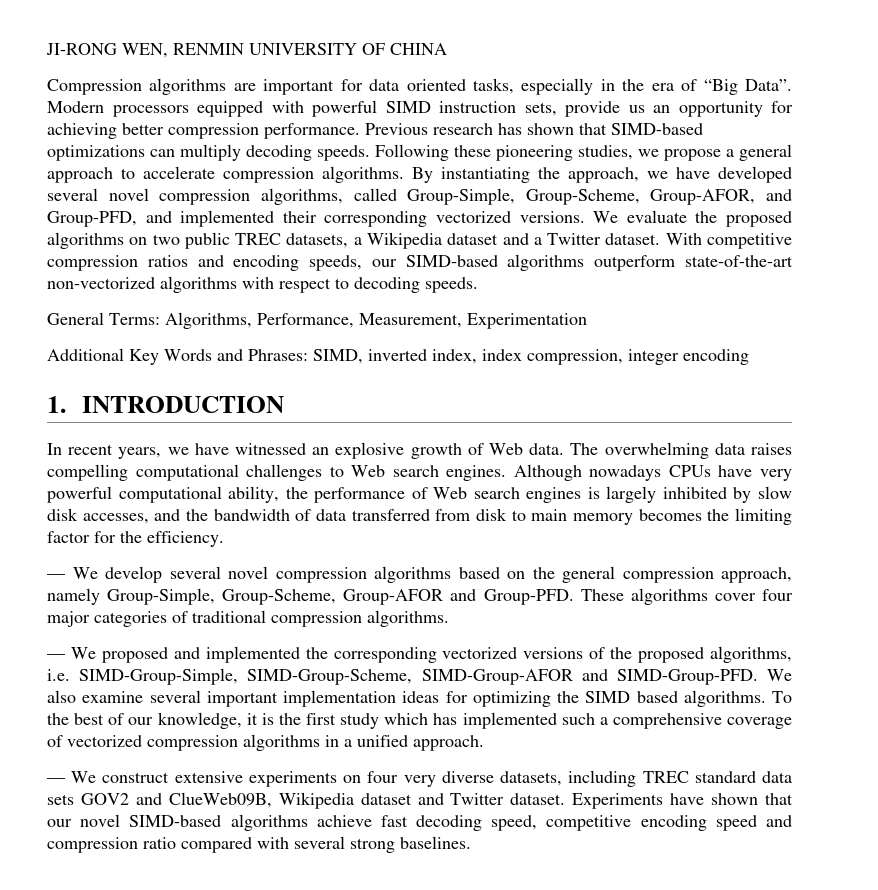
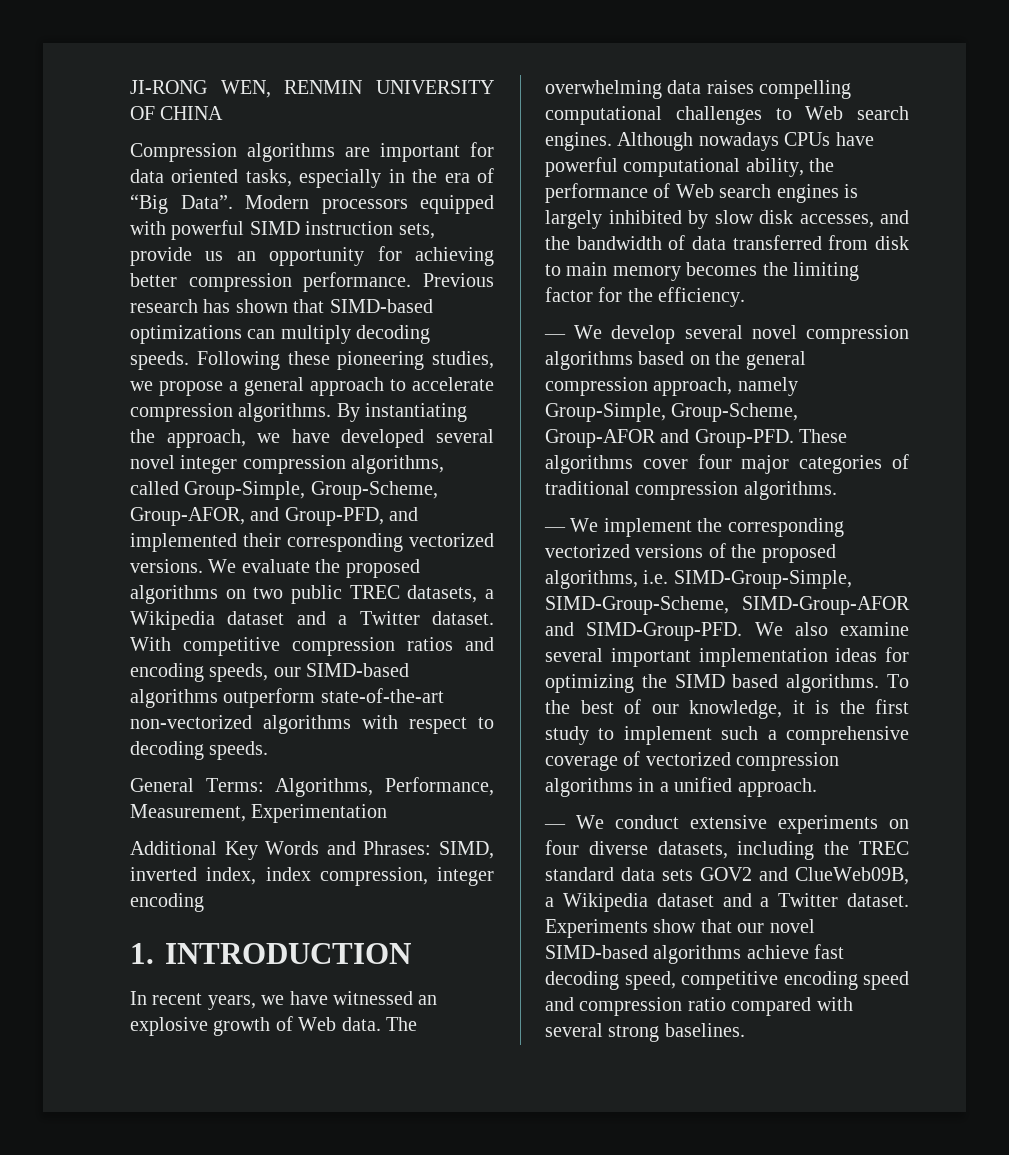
- By instantiating the approach, we have developed several novel compression algorithms, called Group-Simple, Group-Scheme, Group-AFOR, and Group-PFD, and implemented their corresponding vectorized versions.
+ By instantiating the approach, we have developed several novel integer compression algorithms, called Group-Simple, Group-Scheme, Group-AFOR, and Group-PFD, and implemented their corresponding vectorized versions.
- Although nowadays CPUs have very powerful computational ability, the performance of Web search engines is largely inhibited by slow disk accesses, and the bandwidth of data transferred from disk to main memory becomes the limiting factor for the efficiency.
+ Although nowadays CPUs have powerful computational ability, the performance of Web search engines is largely inhibited by slow disk accesses, and the bandwidth of data transferred from disk to main memory becomes the limiting factor for the efficiency.
- — We proposed and implemented the corresponding vectorized versions of the proposed algorithms, i.e. SIMD-Group-Simple, SIMD-Group-Scheme, SIMD-Group-AFOR and SIMD-Group-PFD.
+ — We implement the corresponding vectorized versions of the proposed algorithms, i.e. SIMD-Group-Simple, SIMD-Group-Scheme, SIMD-Group-AFOR and SIMD-Group-PFD.
- To the best of our knowledge, it is the first study which has implemented such a comprehensive coverage of vectorized compression algorithms in a unified approach.
+ To the best of our knowledge, it is the first study to implement such a comprehensive coverage of vectorized compression algorithms in a unified approach.
- — We construct extensive experiments on four very diverse datasets, including TREC standard data sets GOV2 and ClueWeb09B, Wikipedia dataset and Twitter dataset.
+ — We conduct extensive experiments on four diverse datasets, including the TREC standard data sets GOV2 and ClueWeb09B, a Wikipedia dataset and a Twitter dataset.
- Experiments have shown that our novel SIMD-based algorithms achieve fast decoding speed, competitive encoding speed and compression ratio compared with several strong baselines.
+ Experiments show that our novel SIMD-based algorithms achieve fast decoding speed, competitive encoding speed and compression ratio compared with several strong baselines.

